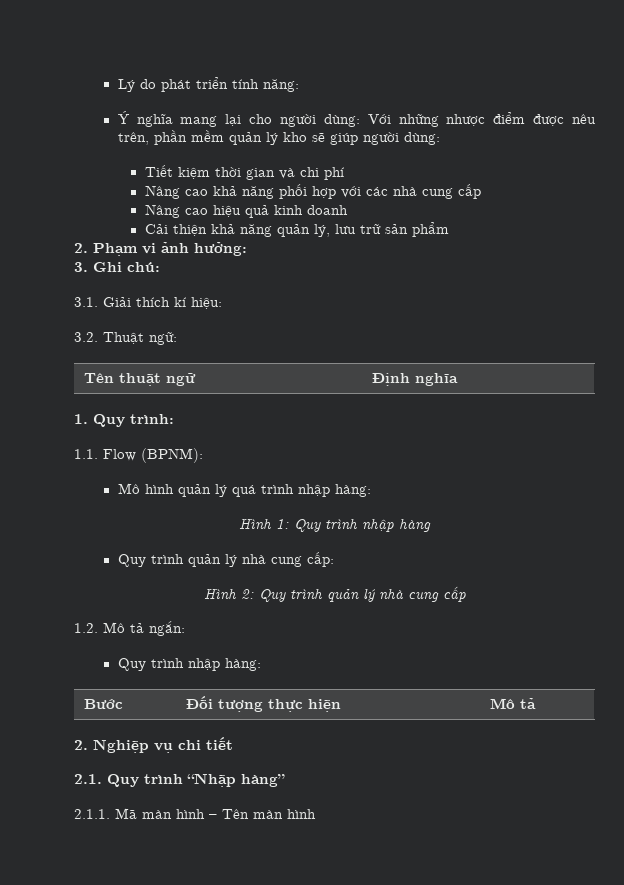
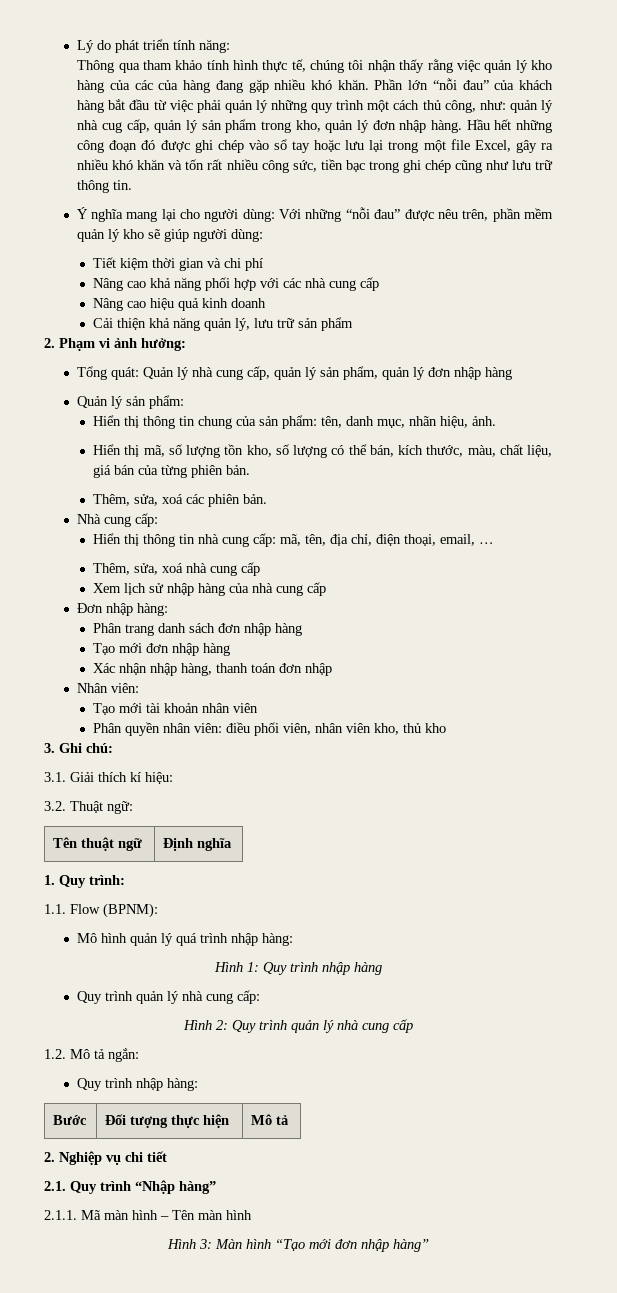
+ Thông qua tham khảo tính hình thực tế, chúng tôi nhận thấy rằng việc quản lý kho hàng của các của hàng đang gặp nhiều khó khăn. Phần lớn “nỗi đau” của khách hàng bắt đầu từ việc phải quản lý những quy trình một cách thủ công, như: quản lý nhà cug cấp, quản lý sản phẩm trong kho, quản lý đơn nhập hàng. Hầu hết những công đoạn đó được ghi chép vào sổ tay hoặc lưu lại trong một file Excel, gây ra nhiều khó khăn và tốn rất nhiều công sức, tiền bạc trong ghi chép cũng như lưu trữ thông tin.
- Ý nghĩa mang lại cho người dùng: Với những nhược điểm được nêu trên, phần mềm quản lý kho sẽ giúp người dùng:
+ Ý nghĩa mang lại cho người dùng: Với những “nỗi đau” được nêu trên, phần mềm quản lý kho sẽ giúp người dùng:
+ Tổng quát: Quản lý nhà cung cấp, quản lý sản phẩm, quản lý đơn nhập hàng
+ Quản lý sản phẩm:
+ Hiển thị thông tin chung của sản phẩm: tên, danh mục, nhãn hiệu, ảnh.
+ Hiển thị mã, số lượng tồn kho, số lượng có thể bán, kích thước, màu, chất liệu, giá bán của từng phiên bản.
+ Thêm, sửa, xoá các phiên bản.
+ Nhà cung cấp:
+ Hiển thị thông tin nhà cung cấp: mã, tên, địa chỉ, điện thoại, email, …
+ Thêm, sửa, xoá nhà cung cấp
+ Xem lịch sử nhập hàng của nhà cung cấp
+ Đơn nhập hàng:
+ Phân trang danh sách đơn nhập hàng
+ Tạo mới đơn nhập hàng
+ Xác nhận nhập hàng, thanh toán đơn nhập
+ Nhân viên:
+ Tạo mới tài khoản nhân viên
+ Phân quyền nhân viên: điều phối viên, nhân viên kho, thủ kho
+ Hình 3: Màn hình “Tạo mới đơn nhập hàng”

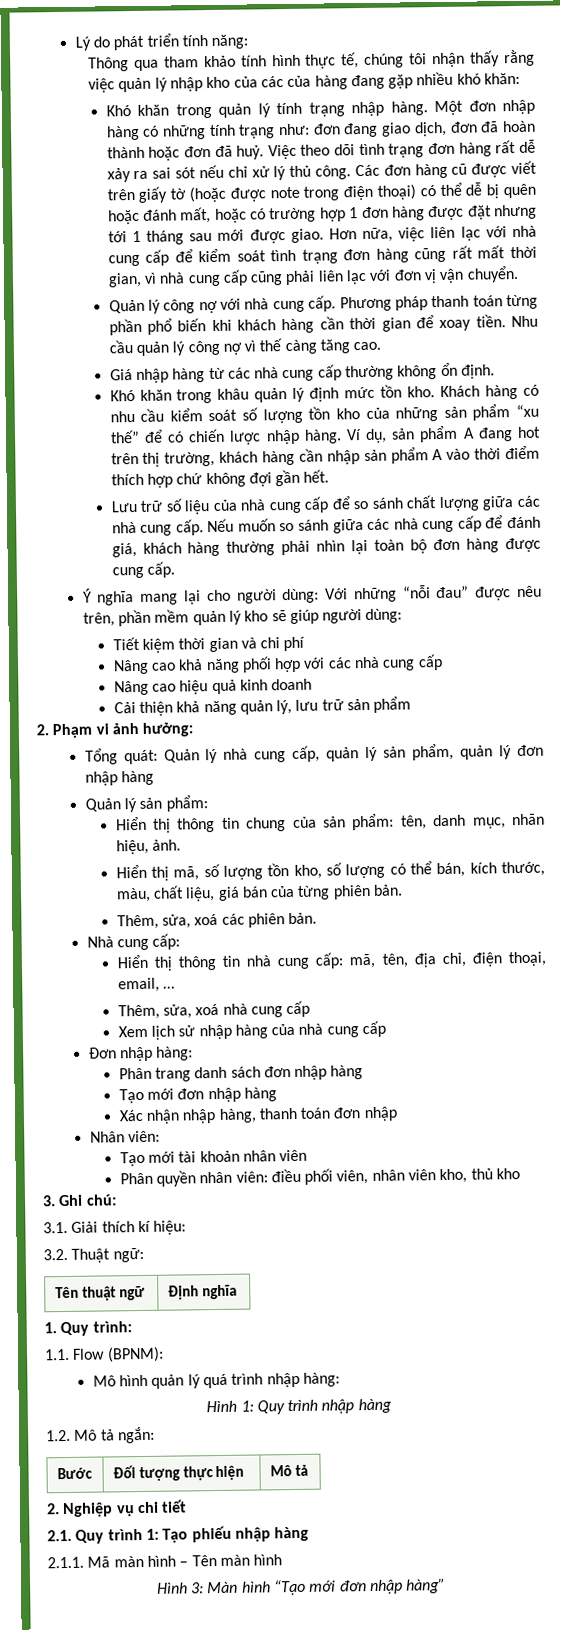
- Thông qua tham khảo tính hình thực tế, chúng tôi nhận thấy rằng việc quản lý kho hàng của các của hàng đang gặp nhiều khó khăn. Phần lớn “nỗi đau” của khách hàng bắt đầu từ việc phải quản lý những quy trình một cách thủ công, như: quản lý nhà cug cấp, quản lý sản phẩm trong kho, quản lý đơn nhập hàng. Hầu hết những công đoạn đó được ghi chép vào sổ tay hoặc lưu lại trong một file Excel, gây ra nhiều khó khăn và tốn rất nhiều công sức, tiền bạc trong ghi chép cũng như lưu trữ thông tin.
+ Thông qua tham khảo tính hình thực tế, chúng tôi nhận thấy rằng việc quản lý nhập kho của các của hàng đang gặp nhiều khó khăn:
+ Khó khăn trong quản lý tính trạng nhập hàng. Một đơn nhập hàng có những tính trạng như: đơn đang giao dịch, đơn đã hoàn thành hoặc đơn đã huỷ. Việc theo dõi tình trạng đơn hàng rất dễ xảy ra sai sót nếu chỉ xử lý thủ công. Các đơn hàng cũ được viết trên giấy tờ (hoặc được note trong điện thoại) có thể dễ bị quên hoặc đánh mất, hoặc có trường hợp 1 đơn hàng được đặt nhưng tới 1 tháng sau mới được giao. Hơn nữa, việc liên lạc với nhà cung cấp để kiểm soát tình trạng đơn hàng cũng rất mất thời gian, vì nhà cung cấp cũng phải liên lạc với đơn vị vận chuyển.
+ Quản lý công nợ với nhà cung cấp. Phương pháp thanh toán từng phần phổ biến khi khách hàng cần thời gian để xoay tiền. Nhu cầu quản lý công nợ vì thế càng tăng cao.
+ Giá nhập hàng từ các nhà cung cấp thường không ổn định.
+ Khó khăn trong khâu quản lý định mức tồn kho. Khách hàng có nhu cầu kiểm soát số lượng tồn kho của những sản phẩm “xu thế” để có chiến lược nhập hàng. Ví dụ, sản phẩm A đang hot trên thị trường, khách hàng cần nhập sản phẩm A vào thời điểm thích hợp chứ không đợi gần hết.
+ Lưu trữ số liệu của nhà cung cấp để so sánh chất lượng giữa các nhà cung cấp. Nếu muốn so sánh giữa các nhà cung cấp để đánh giá, khách hàng thường phải nhìn lại toàn bộ đơn hàng được cung cấp.
- Quy trình quản lý nhà cung cấp:
- Hình 2: Quy trình quản lý nhà cung cấp
- Quy trình nhập hàng:
- 2.1. Quy trình “Nhập hàng”
+ 2.1. Quy trình 1: Tạo phiếu nhập hàng

